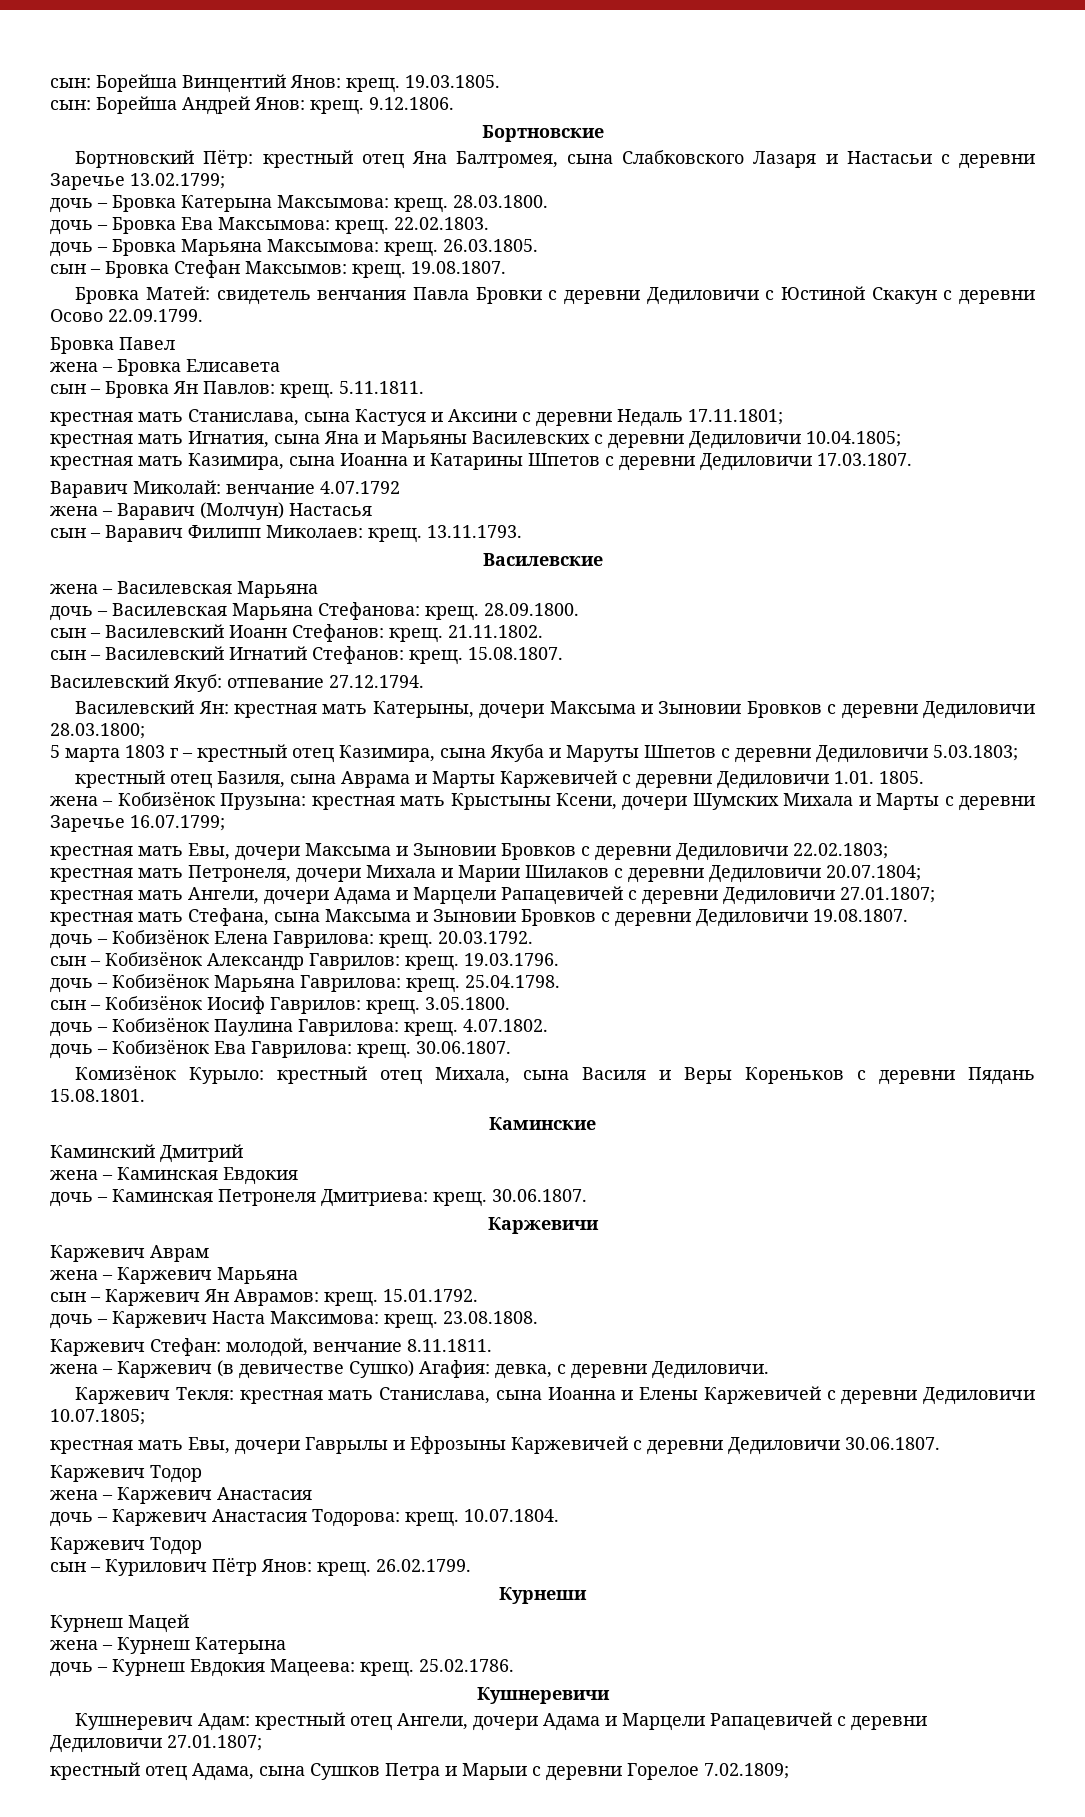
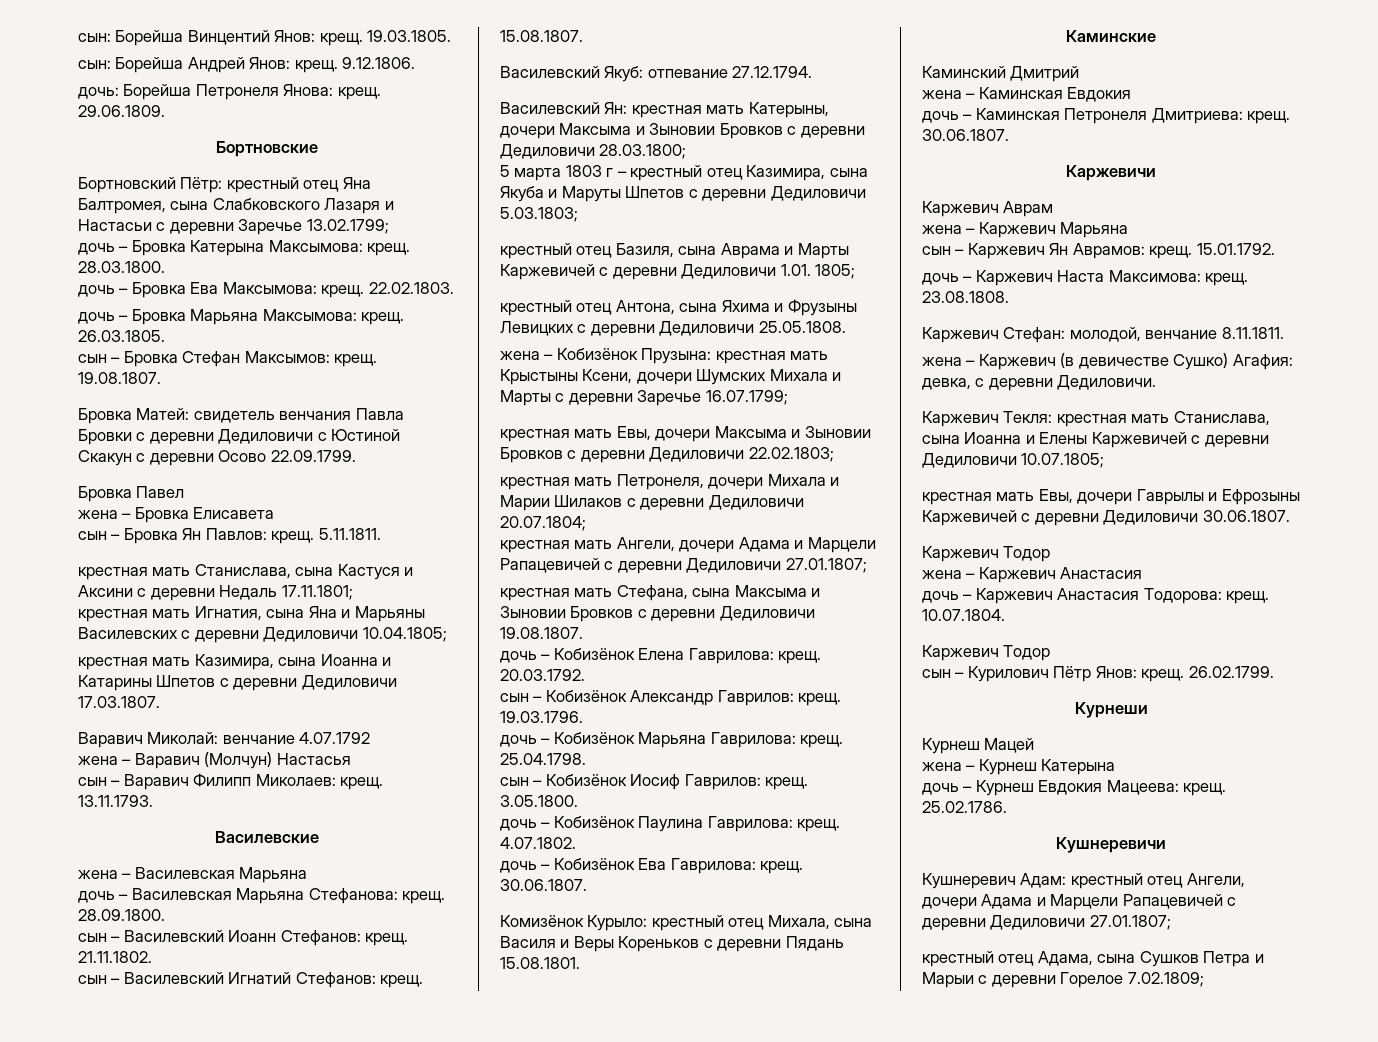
+ дочь: Борейша Петронеля Янова: крещ. 29.06.1809.
- крестный отец Базиля, сына Аврама и Марты Каржевичей с деревни Дедиловичи 1.01. 1805.
+ крестный отец Базиля, сына Аврама и Марты Каржевичей с деревни Дедиловичи 1.01. 1805;
+ крестный отец Антона, сына Яхима и Фрузыны Левицких с деревни Дедиловичи 25.05.1808.

